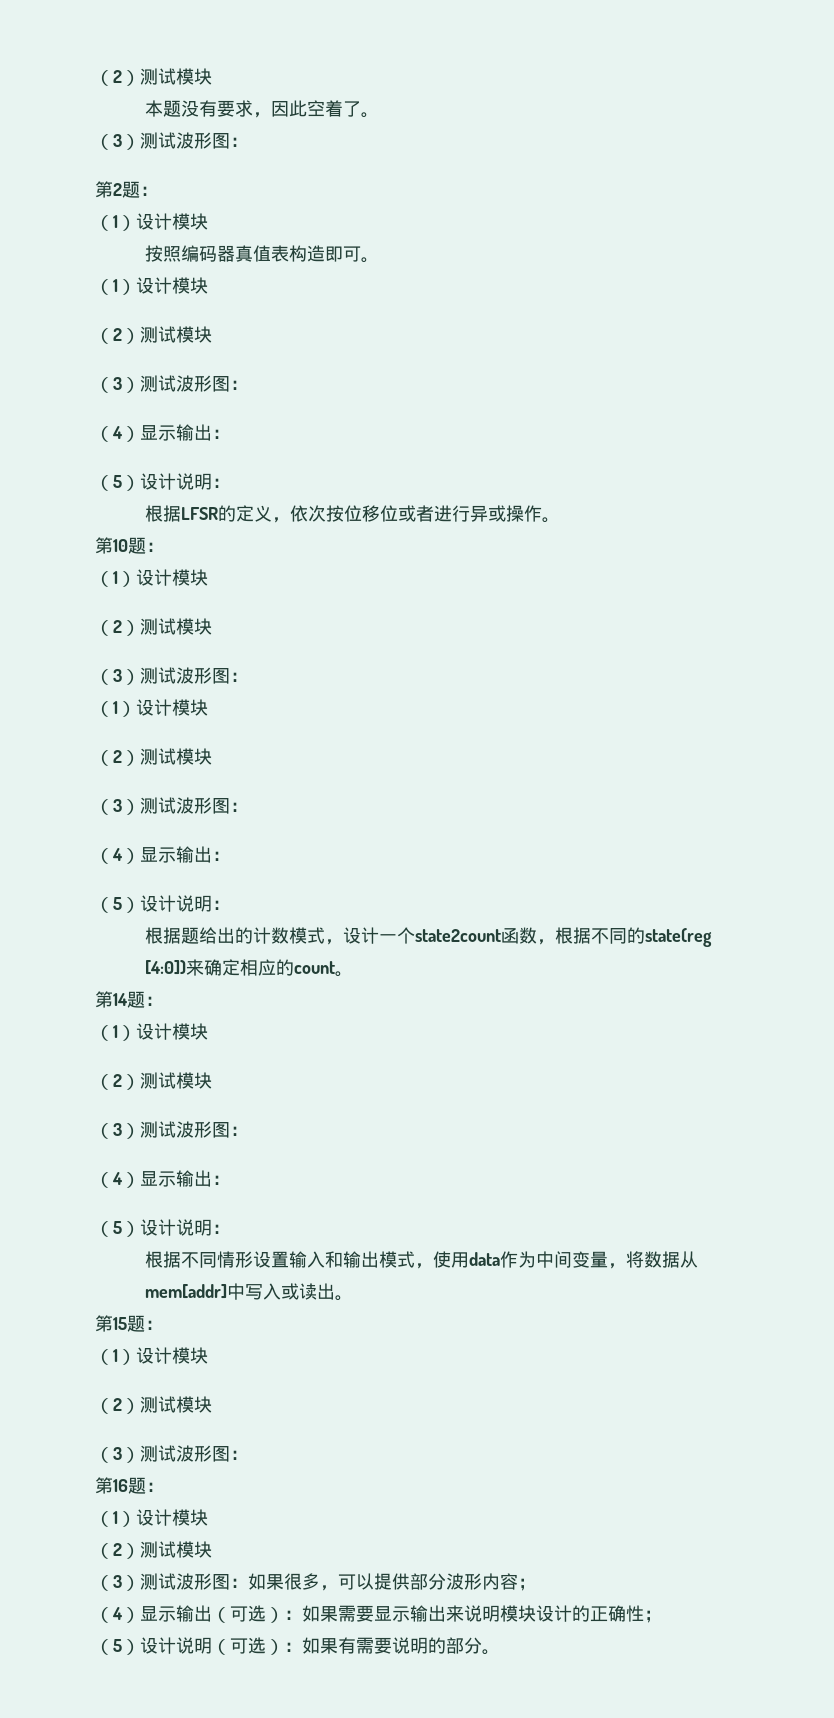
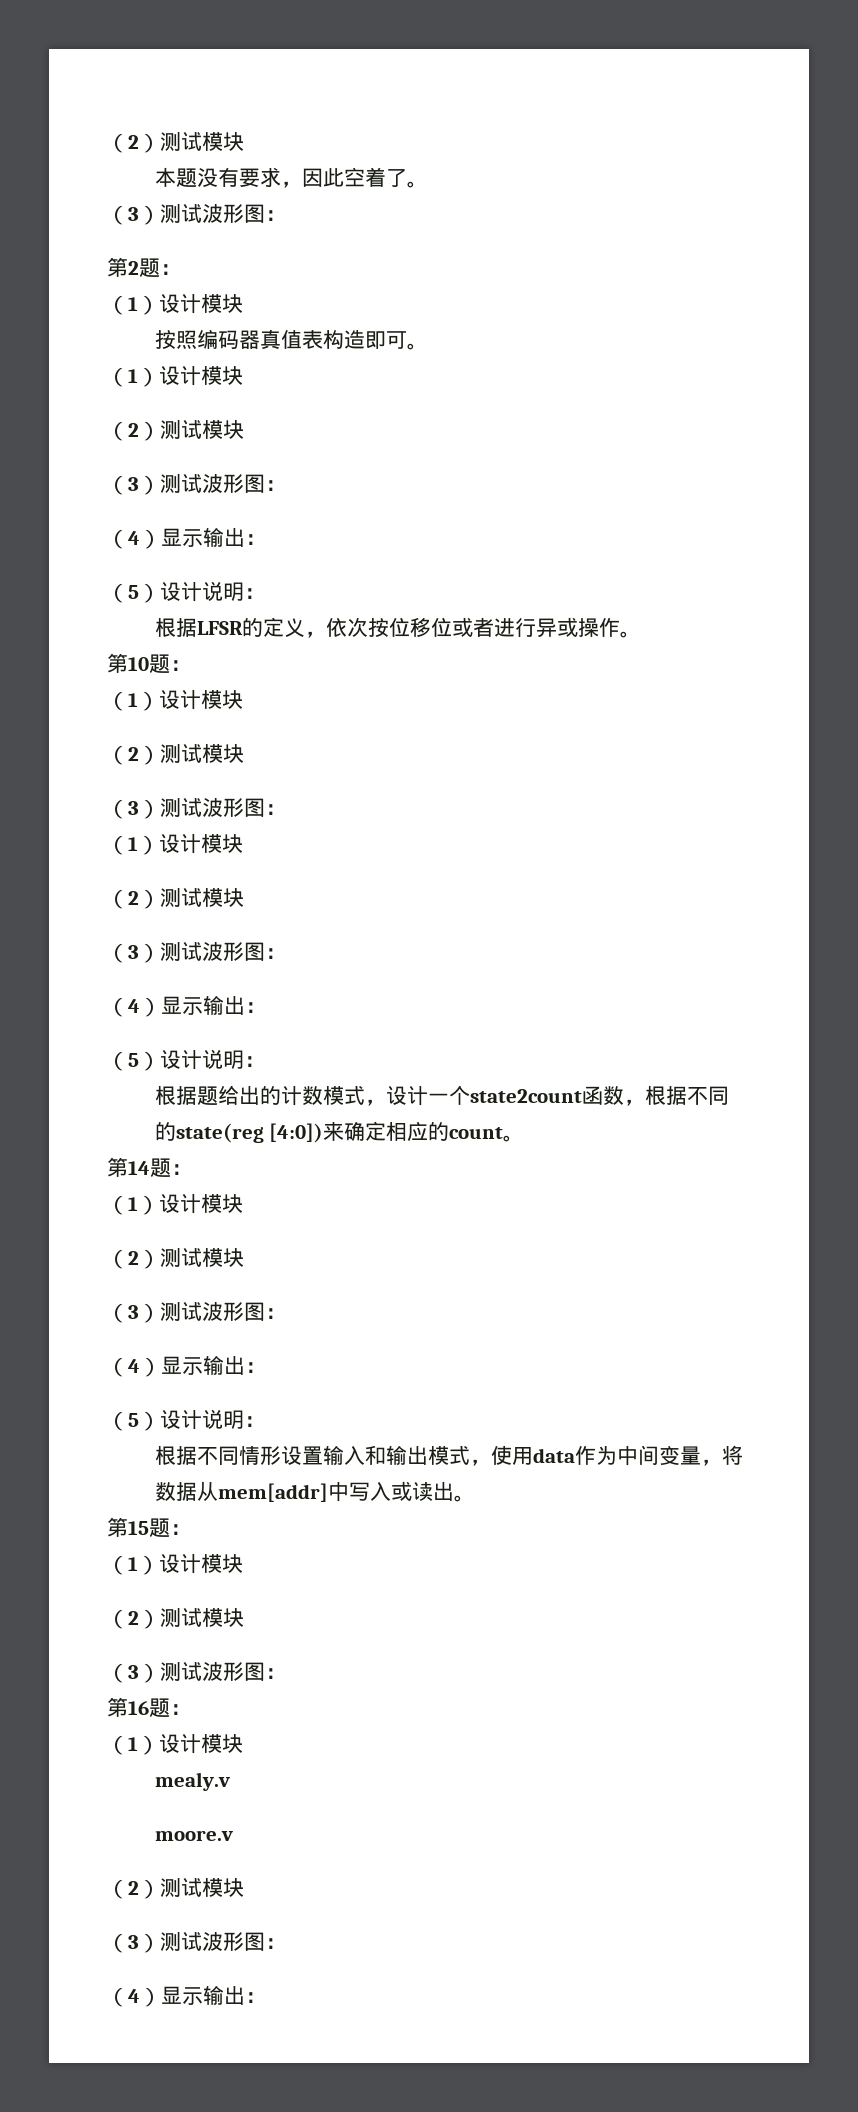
  第16题：
  （1）设计模块
+ mealy.v
+ moore.v
  （2）测试模块
- （3）测试波形图：如果很多，可以提供部分波形内容；
- （4）显示输出（可选）：如果需要显示输出来说明模块设计的正确性；
- （5）设计说明（可选）：如果有需要说明的部分。
+ （3）测试波形图：
+ （4）显示输出：

